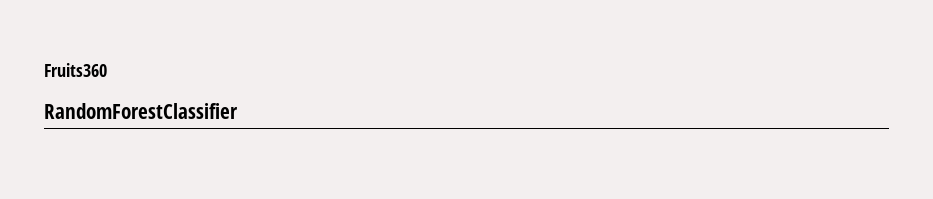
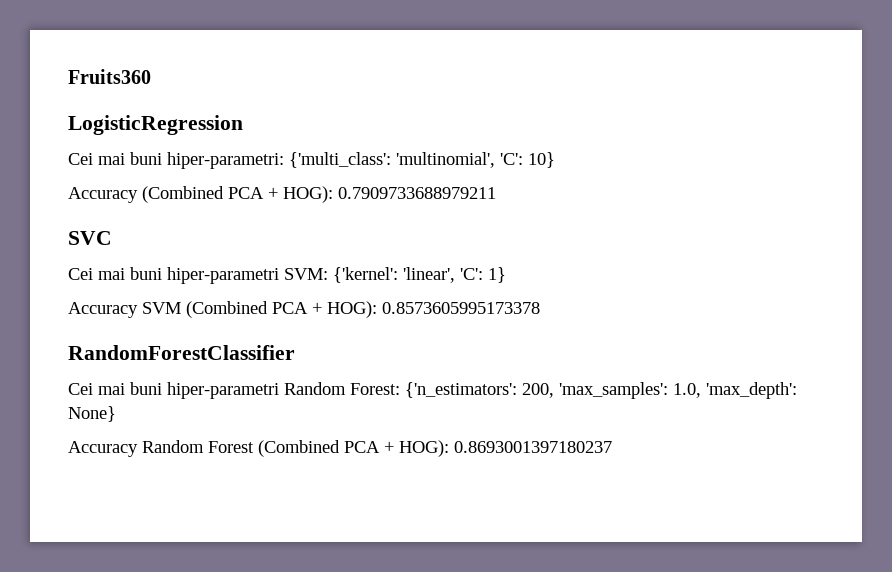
+ LogisticRegression
+ Cei mai buni hiper-parametri: {'multi_class': 'multinomial', 'C': 10}
+ Accuracy (Combined PCA + HOG): 0.7909733688979211
+ SVC
+ Cei mai buni hiper-parametri SVM: {'kernel': 'linear', 'C': 1}
+ Accuracy SVM (Combined PCA + HOG): 0.8573605995173378
  RandomForestClassifier
+ Cei mai buni hiper-parametri Random Forest: {'n_estimators': 200, 'max_samples': 1.0, 'max_depth': None}
+ Accuracy Random Forest (Combined PCA + HOG): 0.8693001397180237

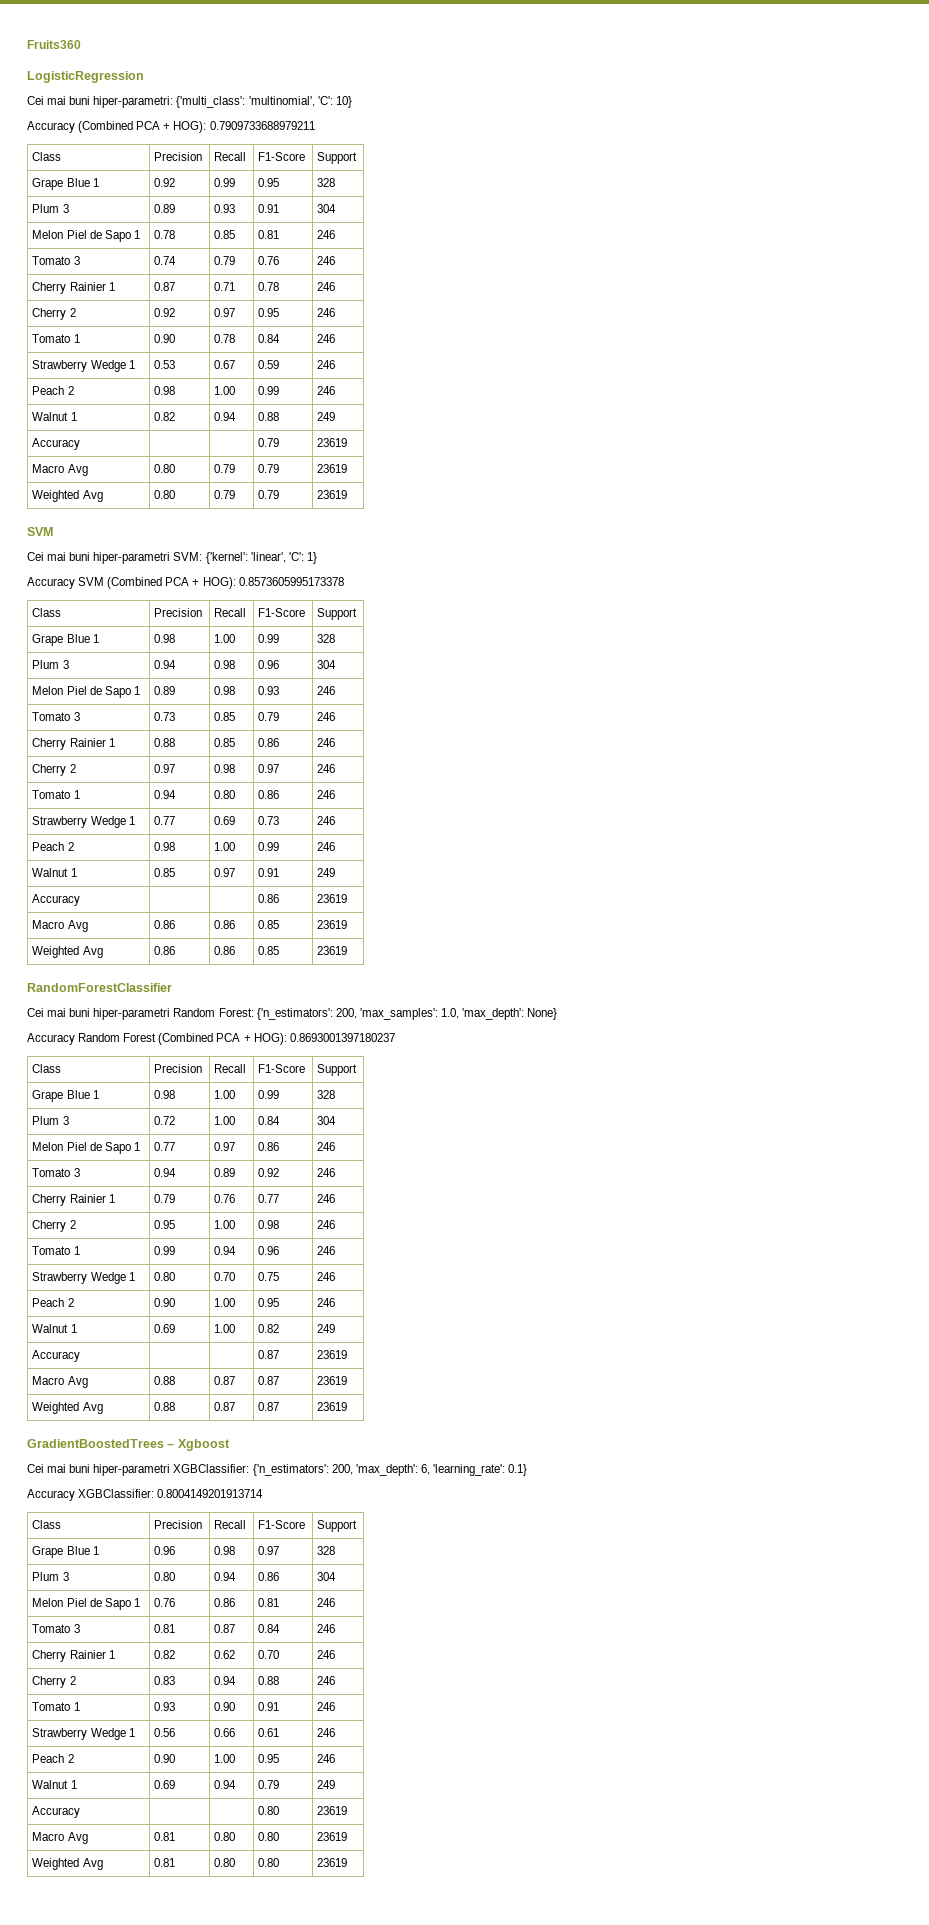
  Accuracy (Combined PCA + HOG): 0.7909733688979211
- SVC
+ Class | Precision | Recall | F1-Score | Support
+ Grape Blue 1 | 0.92 | 0.99 | 0.95 | 328
+ Plum 3 | 0.89 | 0.93 | 0.91 | 304
+ Melon Piel de Sapo 1 | 0.78 | 0.85 | 0.81 | 246
+ Tomato 3 | 0.74 | 0.79 | 0.76 | 246
+ Cherry Rainier 1 | 0.87 | 0.71 | 0.78 | 246
+ Cherry 2 | 0.92 | 0.97 | 0.95 | 246
+ Tomato 1 | 0.90 | 0.78 | 0.84 | 246
+ Strawberry Wedge 1 | 0.53 | 0.67 | 0.59 | 246
+ Peach 2 | 0.98 | 1.00 | 0.99 | 246
+ Walnut 1 | 0.82 | 0.94 | 0.88 | 249
+ Accuracy | | | 0.79 | 23619
+ Macro Avg | 0.80 | 0.79 | 0.79 | 23619
+ Weighted Avg | 0.80 | 0.79 | 0.79 | 23619
+ SVM
  Accuracy SVM (Combined PCA + HOG): 0.8573605995173378
+ Class | Precision | Recall | F1-Score | Support
+ Grape Blue 1 | 0.98 | 1.00 | 0.99 | 328
+ Plum 3 | 0.94 | 0.98 | 0.96 | 304
+ Melon Piel de Sapo 1 | 0.89 | 0.98 | 0.93 | 246
+ Tomato 3 | 0.73 | 0.85 | 0.79 | 246
+ Cherry Rainier 1 | 0.88 | 0.85 | 0.86 | 246
+ Cherry 2 | 0.97 | 0.98 | 0.97 | 246
+ Tomato 1 | 0.94 | 0.80 | 0.86 | 246
+ Strawberry Wedge 1 | 0.77 | 0.69 | 0.73 | 246
+ Peach 2 | 0.98 | 1.00 | 0.99 | 246
+ Walnut 1 | 0.85 | 0.97 | 0.91 | 249
+ Accuracy | | | 0.86 | 23619
+ Macro Avg | 0.86 | 0.86 | 0.85 | 23619
+ Weighted Avg | 0.86 | 0.86 | 0.85 | 23619
  Accuracy Random Forest (Combined PCA + HOG): 0.8693001397180237
+ Class | Precision | Recall | F1-Score | Support
+ Grape Blue 1 | 0.98 | 1.00 | 0.99 | 328
+ Plum 3 | 0.72 | 1.00 | 0.84 | 304
+ Melon Piel de Sapo 1 | 0.77 | 0.97 | 0.86 | 246
+ Tomato 3 | 0.94 | 0.89 | 0.92 | 246
+ Cherry Rainier 1 | 0.79 | 0.76 | 0.77 | 246
+ Cherry 2 | 0.95 | 1.00 | 0.98 | 246
+ Tomato 1 | 0.99 | 0.94 | 0.96 | 246
+ Strawberry Wedge 1 | 0.80 | 0.70 | 0.75 | 246
+ Peach 2 | 0.90 | 1.00 | 0.95 | 246
+ Walnut 1 | 0.69 | 1.00 | 0.82 | 249
+ Accuracy | | | 0.87 | 23619
+ Macro Avg | 0.88 | 0.87 | 0.87 | 23619
+ Weighted Avg | 0.88 | 0.87 | 0.87 | 23619
+ GradientBoostedTrees – Xgboost
+ Cei mai buni hiper-parametri XGBClassifier: {'n_estimators': 200, 'max_depth': 6, 'learning_rate': 0.1}
+ Accuracy XGBClassifier: 0.8004149201913714
+ Class | Precision | Recall | F1-Score | Support
+ Grape Blue 1 | 0.96 | 0.98 | 0.97 | 328
+ Plum 3 | 0.80 | 0.94 | 0.86 | 304
+ Melon Piel de Sapo 1 | 0.76 | 0.86 | 0.81 | 246
+ Tomato 3 | 0.81 | 0.87 | 0.84 | 246
+ Cherry Rainier 1 | 0.82 | 0.62 | 0.70 | 246
+ Cherry 2 | 0.83 | 0.94 | 0.88 | 246
+ Tomato 1 | 0.93 | 0.90 | 0.91 | 246
+ Strawberry Wedge 1 | 0.56 | 0.66 | 0.61 | 246
+ Peach 2 | 0.90 | 1.00 | 0.95 | 246
+ Walnut 1 | 0.69 | 0.94 | 0.79 | 249
+ Accuracy | | | 0.80 | 23619
+ Macro Avg | 0.81 | 0.80 | 0.80 | 23619
+ Weighted Avg | 0.81 | 0.80 | 0.80 | 23619

